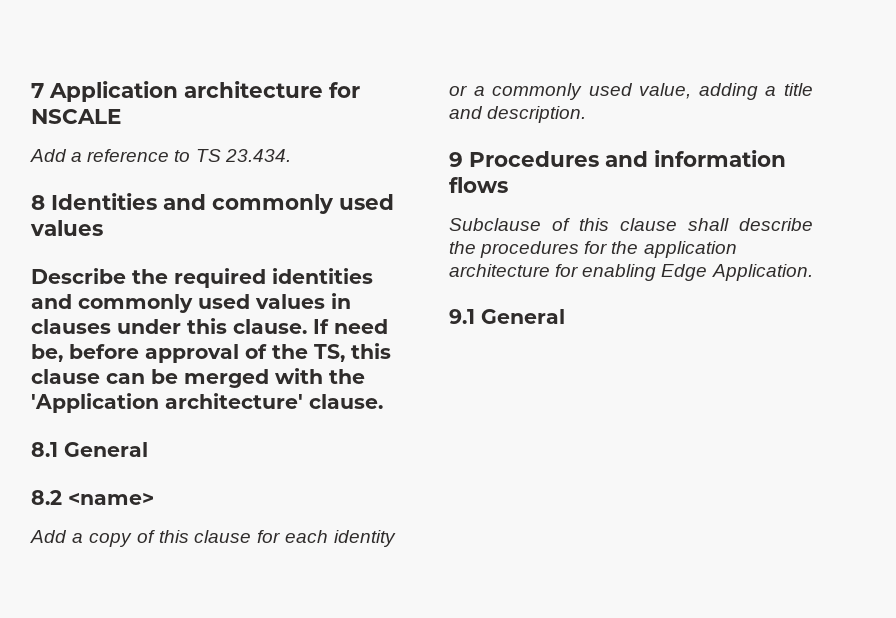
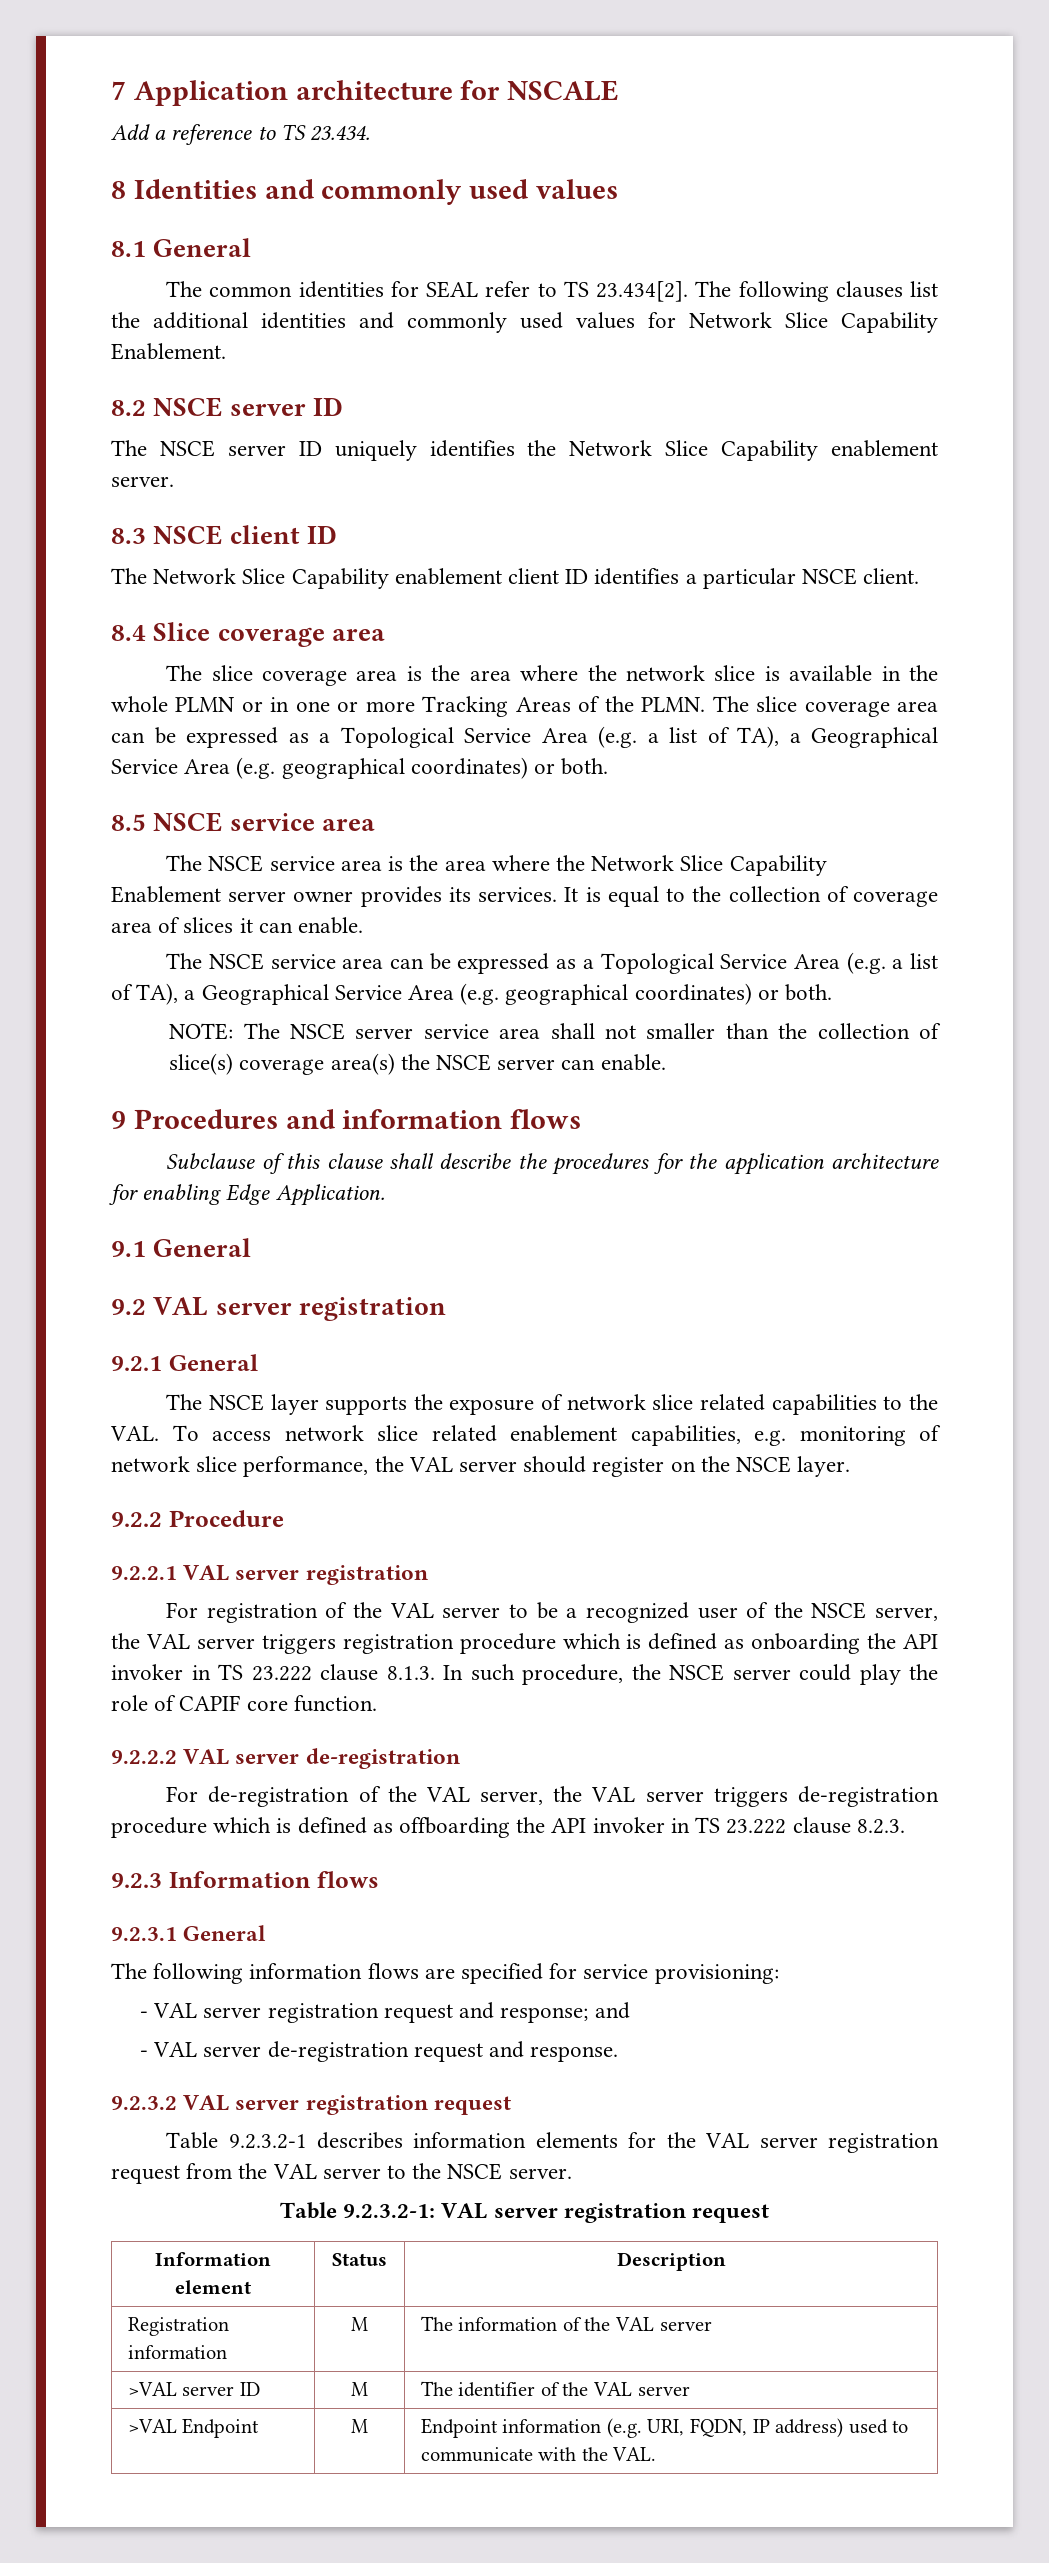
- Describe the required identities and commonly used values in clauses under this clause. If need be, before approval of the TS, this clause can be merged with the 'Application architecture' clause.
  8.1 General
- 8.2 <name>
- Add a copy of this clause for each identity or a commonly used value, adding a title and description.
+ The common identities for SEAL refer to TS 23.434[2]. The following clauses list the additional identities and commonly used values for Network Slice Capability Enablement.
+ 8.2 NSCE server ID
+ The NSCE server ID uniquely identifies the Network Slice Capability enablement server.
+ 8.3 NSCE client ID
+ The Network Slice Capability enablement client ID identifies a particular NSCE client.
+ 8.4 Slice coverage area
+ The slice coverage area is the area where the network slice is available in the whole PLMN or in one or more Tracking Areas of the PLMN. The slice coverage area can be expressed as a Topological Service Area (e.g. a list of TA), a Geographical Service Area (e.g. geographical coordinates) or both.
+ 8.5 NSCE service area
+ The NSCE service area is the area where the Network Slice Capability Enablement server owner provides its services. It is equal to the collection of coverage area of slices it can enable.
+ The NSCE service area can be expressed as a Topological Service Area (e.g. a list of TA), a Geographical Service Area (e.g. geographical coordinates) or both.
+ NOTE: The NSCE server service area shall not smaller than the collection of slice(s) coverage area(s) the NSCE server can enable.
+ 9.2 VAL server registration
+ 9.2.1 General
+ The NSCE layer supports the exposure of network slice related capabilities to the VAL. To access network slice related enablement capabilities, e.g. monitoring of network slice performance, the VAL server should register on the NSCE layer.
+ 9.2.2 Procedure
+ 9.2.2.1 VAL server registration
+ For registration of the VAL server to be a recognized user of the NSCE server, the VAL server triggers registration procedure which is defined as onboarding the API invoker in TS 23.222 clause 8.1.3. In such procedure, the NSCE server could play the role of CAPIF core function.
+ 9.2.2.2 VAL server de-registration
+ For de-registration of the VAL server, the VAL server triggers de-registration procedure which is defined as offboarding the API invoker in TS 23.222 clause 8.2.3.
+ 9.2.3 Information flows
+ 9.2.3.1 General
+ The following information flows are specified for service provisioning:
+ - VAL server registration request and response; and
+ - VAL server de-registration request and response.
+ 9.2.3.2 VAL server registration request
+ Table 9.2.3.2-1 describes information elements for the VAL server registration request from the VAL server to the NSCE server.
+ Table 9.2.3.2-1: VAL server registration request
+ Information element | Status | Description
+ Registration information | M | The information of the VAL server
+ >VAL server ID | M | The identifier of the VAL server
+ >VAL Endpoint | M | Endpoint information (e.g. URI, FQDN, IP address) used to communicate with the VAL.

